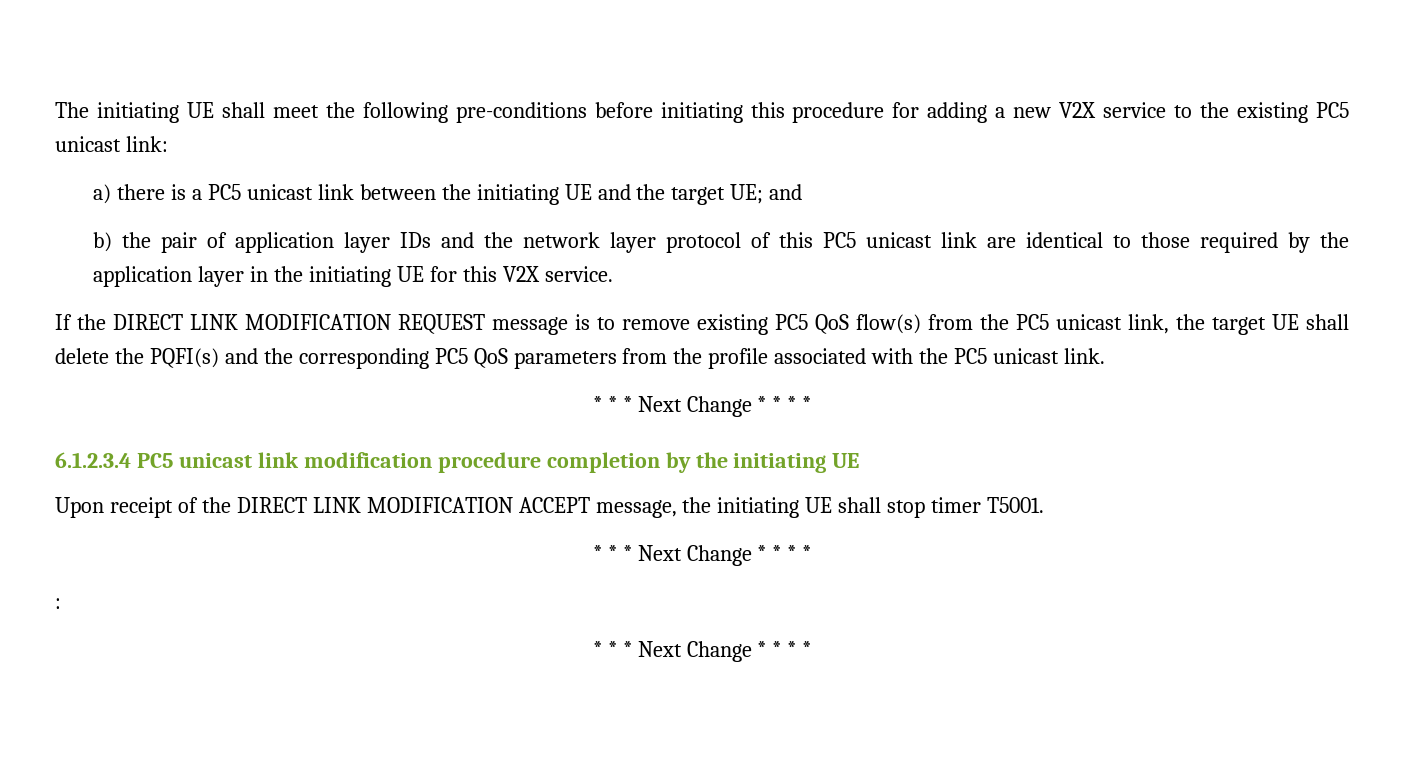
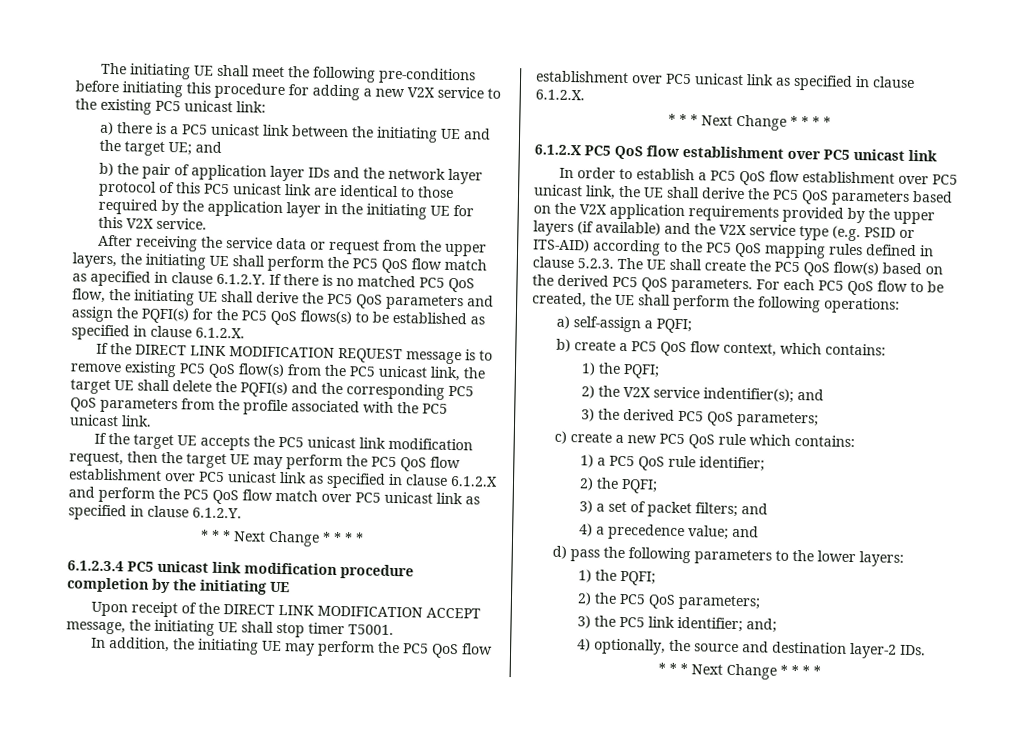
+ After receiving the service data or request from the upper layers, the initiating UE shall perform the PC5 QoS flow match as apecified in clause 6.1.2.Y. If there is no matched PC5 QoS flow, the initiating UE shall derive the PC5 QoS parameters and assign the PQFI(s) for the PC5 QoS flows(s) to be established as specified in clause 6.1.2.X.
+ If the target UE accepts the PC5 unicast link modification request, then the target UE may perform the PC5 QoS flow establishment over PC5 unicast link as specified in clause 6.1.2.X and perform the PC5 QoS flow match over PC5 unicast link as specified in clause 6.1.2.Y.
  Upon receipt of the DIRECT LINK MODIFICATION ACCEPT message, the initiating UE shall stop timer T5001.
+ In addition, the initiating UE may perform the PC5 QoS flow establishment over PC5 unicast link as specified in clause 6.1.2.X.
  * * * Next Change * * * *
- :
+ 6.1.2.X PC5 QoS flow establishment over PC5 unicast link
+ In order to establish a PC5 QoS flow establishment over PC5 unicast link, the UE shall derive the PC5 QoS parameters based on the V2X application requirements provided by the upper layers (if available) and the V2X service type (e.g. PSID or ITS-AID) according to the PC5 QoS mapping rules defined in clause 5.2.3. The UE shall create the PC5 QoS flow(s) based on the derived PC5 QoS parameters. For each PC5 QoS flow to be created, the UE shall perform the following operations:
+ a) self-assign a PQFI;
+ b) create a PC5 QoS flow context, which contains:
+ 1) the PQFI;
+ 2) the V2X service indentifier(s); and
+ 3) the derived PC5 QoS parameters;
+ c) create a new PC5 QoS rule which contains:
+ 1) a PC5 QoS rule identifier;
+ 2) the PQFI;
+ 3) a set of packet filters; and
+ 4) a precedence value; and
+ d) pass the following parameters to the lower layers:
+ 1) the PQFI;
+ 2) the PC5 QoS parameters;
+ 3) the PC5 link identifier; and;
+ 4) optionally, the source and destination layer-2 IDs.

